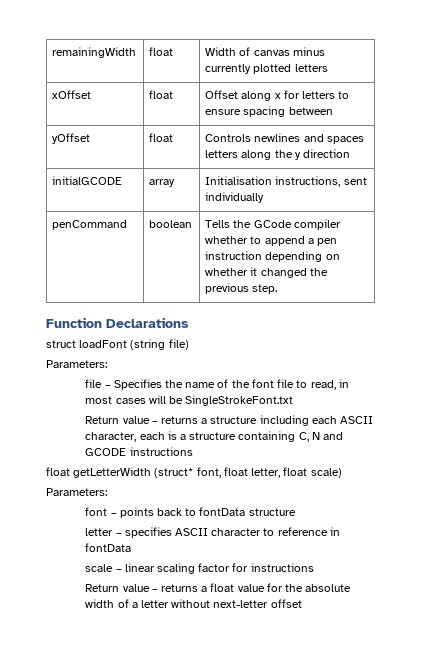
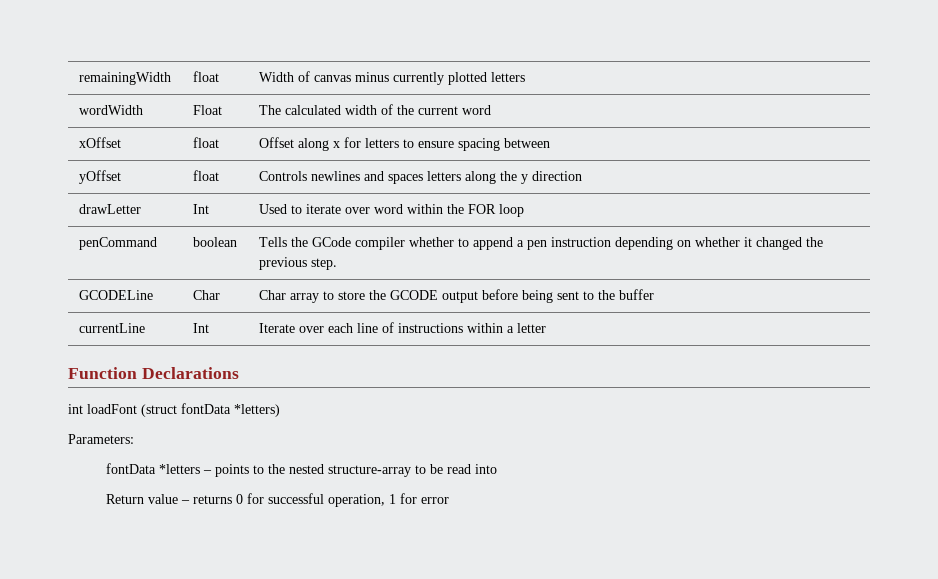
+ wordWidth | Float | The calculated width of the current word
- initialGCODE | array | Initialisation instructions, sent individually
+ drawLetter | Int | Used to iterate over word within the FOR loop
+ GCODELine | Char | Char array to store the GCODE output before being sent to the buffer
+ currentLine | Int | Iterate over each line of instructions within a letter
  Function Declarations
- struct loadFont (string file)
+ int loadFont (struct fontData *letters)
  Parameters:
- file – Specifies the name of the font file to read, in most cases will be SingleStrokeFont.txt
- Return value – returns a structure including each ASCII character, each is a structure containing C, N and GCODE instructions
- float getLetterWidth (struct* font, float letter, float scale)
- Parameters:
- font – points back to fontData structure
- letter – specifies ASCII character to reference in fontData
- scale – linear scaling factor for instructions
- Return value – returns a float value for the absolute width of a letter without next-letter offset
+ fontData *letters – points to the nested structure-array to be read into
+ Return value – returns 0 for successful operation, 1 for error

